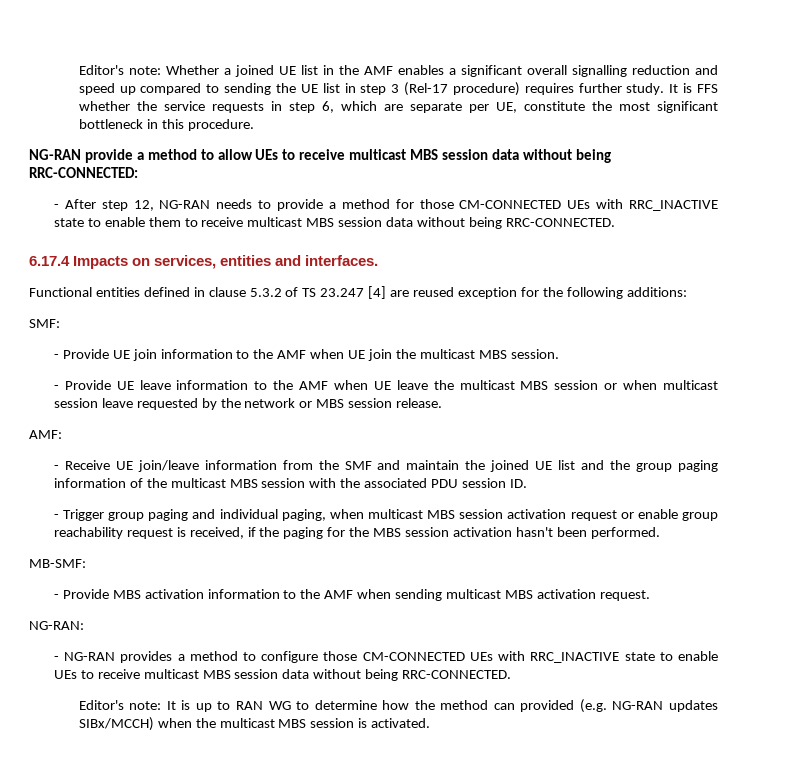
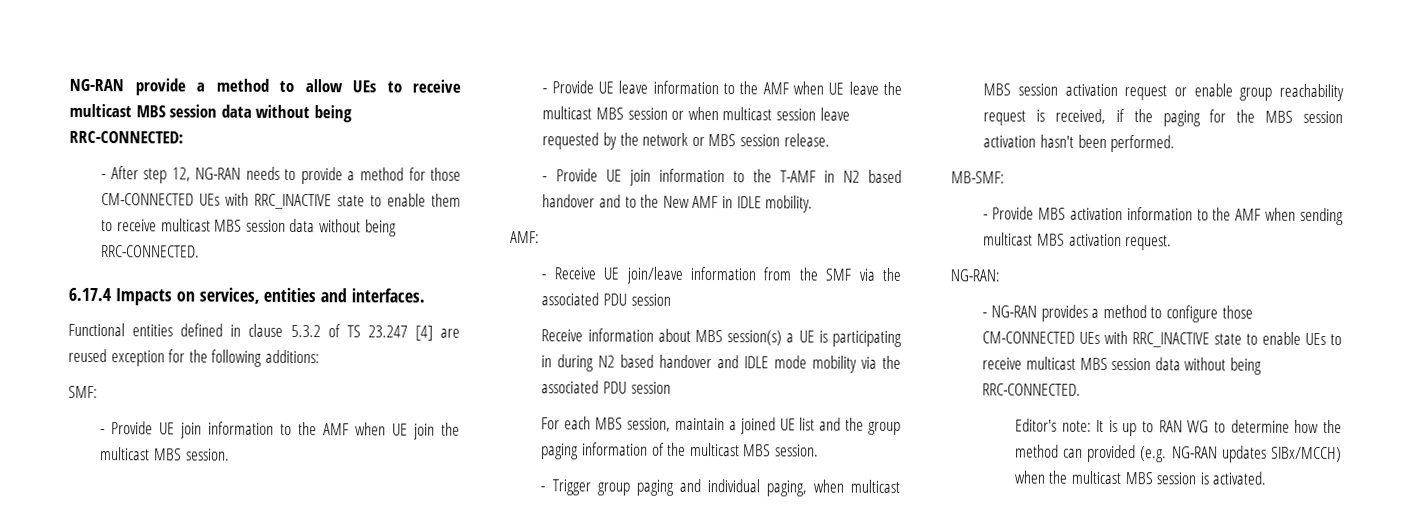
- Editor's note: Whether a joined UE list in the AMF enables a significant overall signalling reduction and speed up compared to sending the UE list in step 3 (Rel-17 procedure) requires further study. It is FFS whether the service requests in step 6, which are separate per UE, constitute the most significant bottleneck in this procedure.
+ - Provide UE join information to the T-AMF in N2 based handover and to the New AMF in IDLE mobility.
- - Receive UE join/leave information from the SMF and maintain the joined UE list and the group paging information of the multicast MBS session with the associated PDU session ID.
+ - Receive UE join/leave information from the SMF via the associated PDU session
+ Receive information about MBS session(s) a UE is participating in during N2 based handover and IDLE mode mobility via the associated PDU session
+ For each MBS session, maintain a joined UE list and the group paging information of the multicast MBS session.

